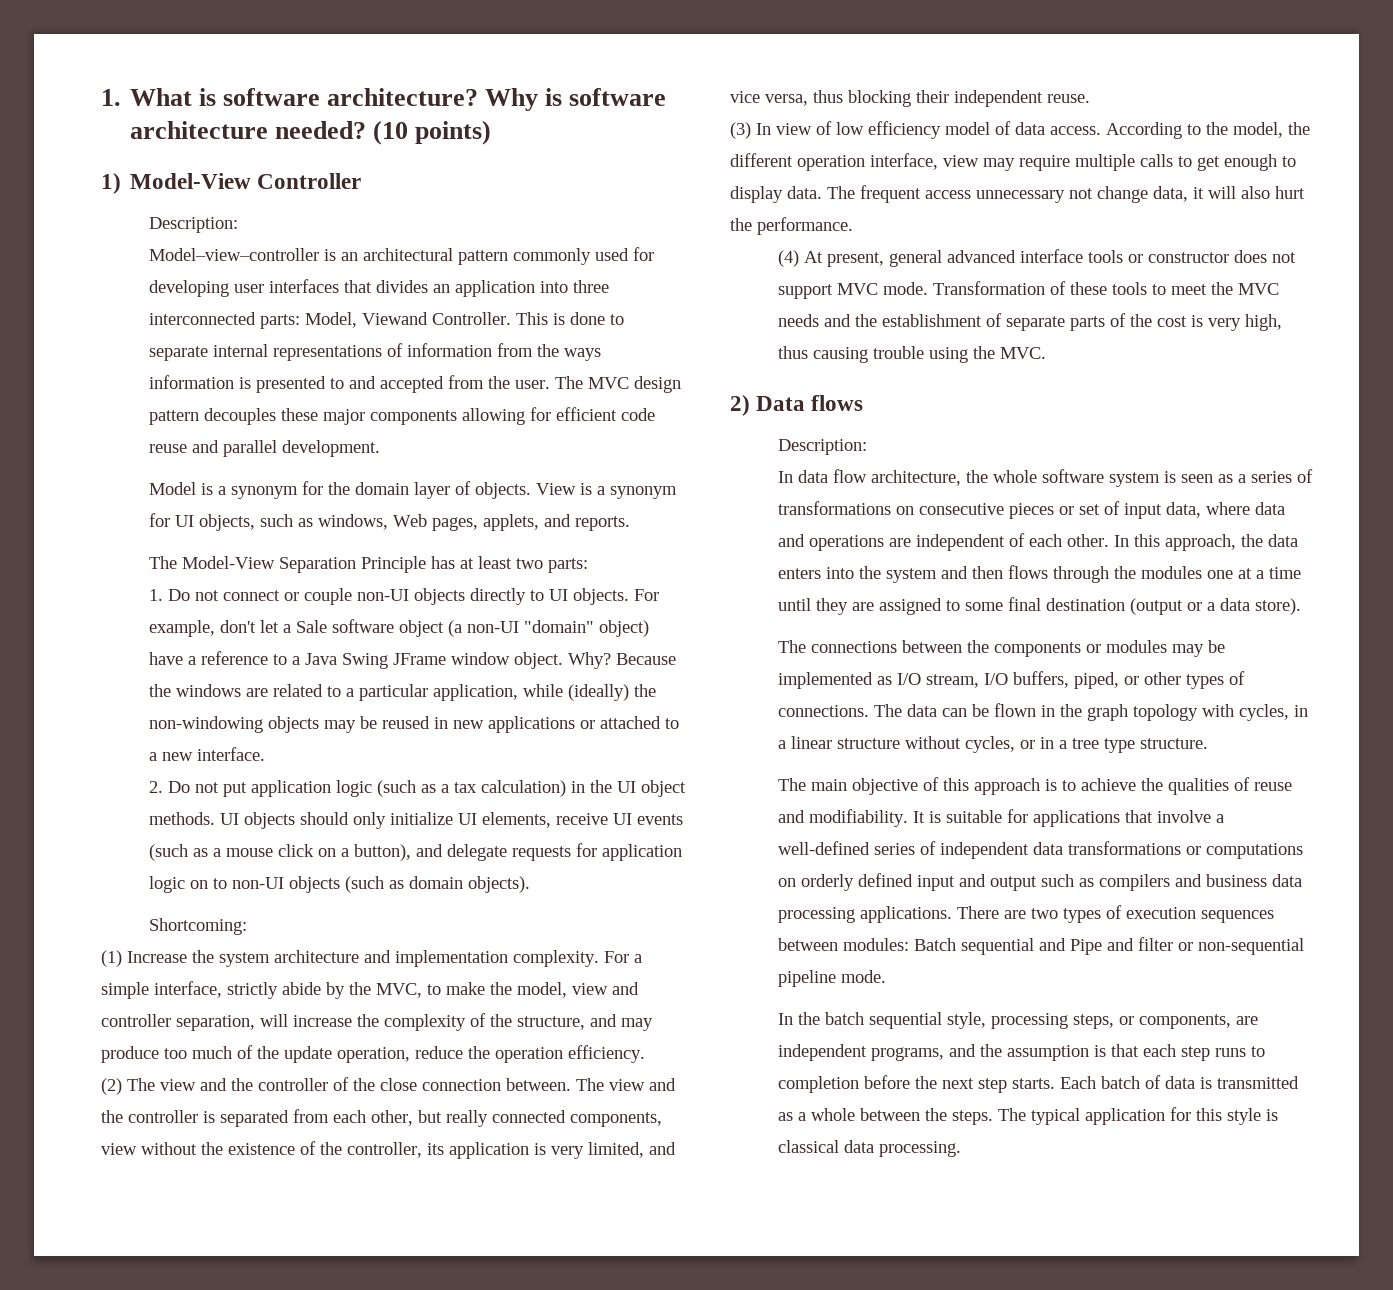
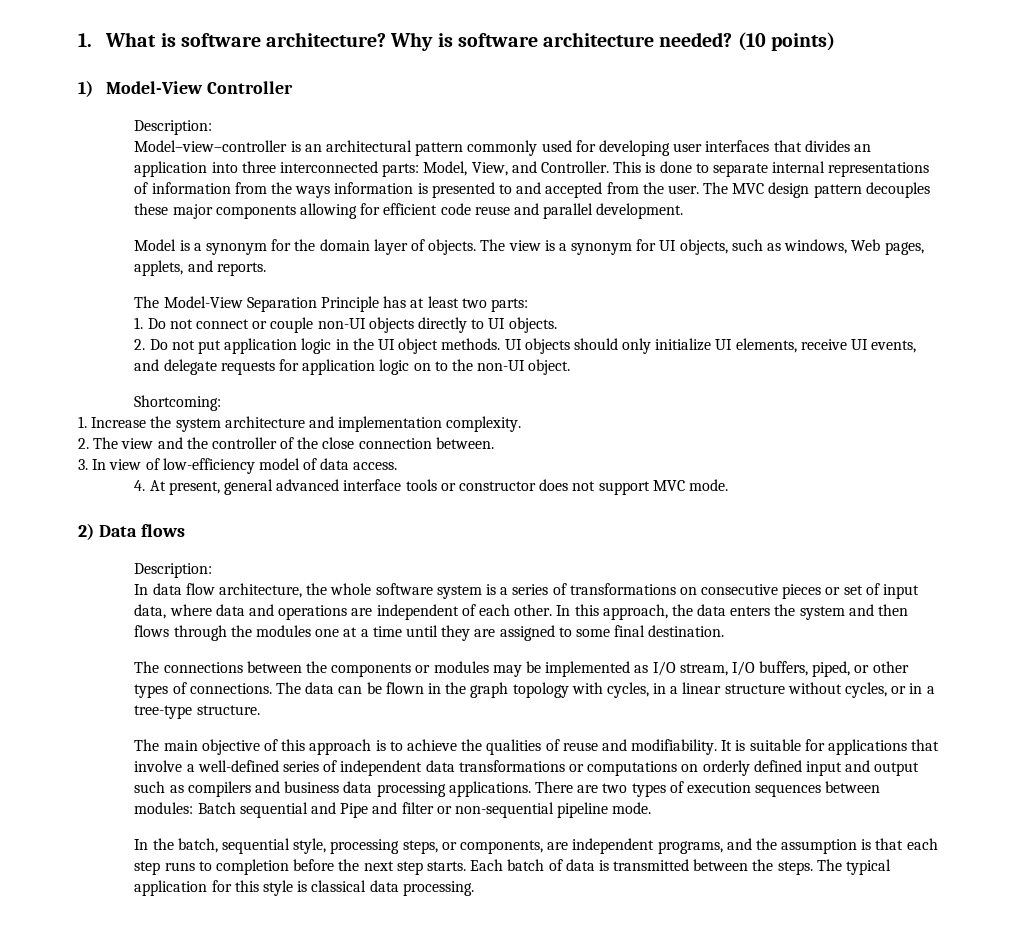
- Model–view–controller is an architectural pattern commonly used for developing user interfaces that divides an application into three interconnected parts: Model, Viewand Controller.
+ Model–view–controller is an architectural pattern commonly used for developing user interfaces that divides an application into three interconnected parts: Model, View, and Controller.
- View is a synonym for UI objects, such as windows, Web pages, applets, and reports.
+ The view is a synonym for UI objects, such as windows, Web pages, applets, and reports.
- For example, don't let a Sale software object (a non-UI "domain" object) have a reference to a Java Swing JFrame window object. Why? Because the windows are related to a particular application, while (ideally) the non-windowing objects may be reused in new applications or attached to a new interface.
- 2. Do not put application logic (such as a tax calculation) in the UI object methods.
+ 2. Do not put application logic in the UI object methods.
- UI objects should only initialize UI elements, receive UI events (such as a mouse click on a button), and delegate requests for application logic on to non-UI objects (such as domain objects).
+ UI objects should only initialize UI elements, receive UI events, and delegate requests for application logic on to the non-UI object.
- (1) Increase the system architecture and implementation complexity. For a simple interface, strictly abide by the MVC, to make the model, view and controller separation, will increase the complexity of the structure, and may produce too much of the update operation, reduce the operation efficiency.
- (2) The view and the controller of the close connection between. The view and the controller is separated from each other, but really connected components, view without the existence of the controller, its application is very limited, and vice versa, thus blocking their independent reuse.
- (3) In view of low efficiency model of data access. According to the model, the different operation interface, view may require multiple calls to get enough to display data. The frequent access unnecessary not change data, it will also hurt the performance.
- (4) At present, general advanced interface tools or constructor does not support MVC mode. Transformation of these tools to meet the MVC needs and the establishment of separate parts of the cost is very high, thus causing trouble using the MVC.
+ 1. Increase the system architecture and implementation complexity.
+ 2. The view and the controller of the close connection between.
+ 3. In view of low-efficiency model of data access.
+ 4. At present, general advanced interface tools or constructor does not support MVC mode.
- In data flow architecture, the whole software system is seen as a series of transformations on consecutive pieces or set of input data, where data and operations are independent of each other.
+ In data flow architecture, the whole software system is a series of transformations on consecutive pieces or set of input data, where data and operations are independent of each other.
- In this approach, the data enters into the system and then flows through the modules one at a time until they are assigned to some final destination (output or a data store).
+ In this approach, the data enters the system and then flows through the modules one at a time until they are assigned to some final destination.
- The data can be flown in the graph topology with cycles, in a linear structure without cycles, or in a tree type structure.
+ The data can be flown in the graph topology with cycles, in a linear structure without cycles, or in a tree-type structure.
- In the batch sequential style, processing steps, or components, are independent programs, and the assumption is that each step runs to completion before the next step starts.
+ In the batch, sequential style, processing steps, or components, are independent programs, and the assumption is that each step runs to completion before the next step starts.
- Each batch of data is transmitted as a whole between the steps.
+ Each batch of data is transmitted between the steps.

